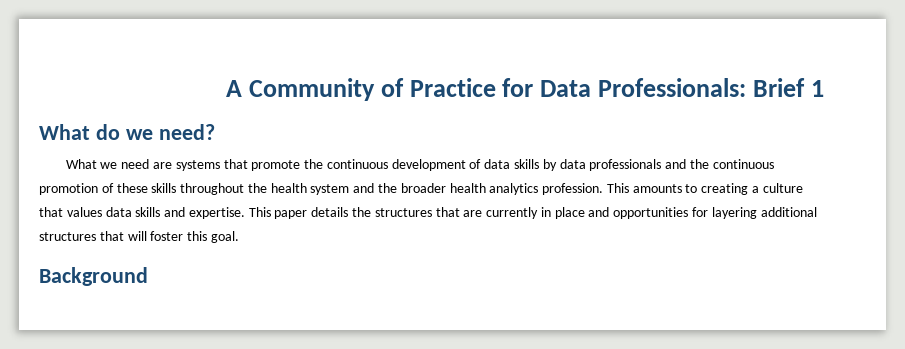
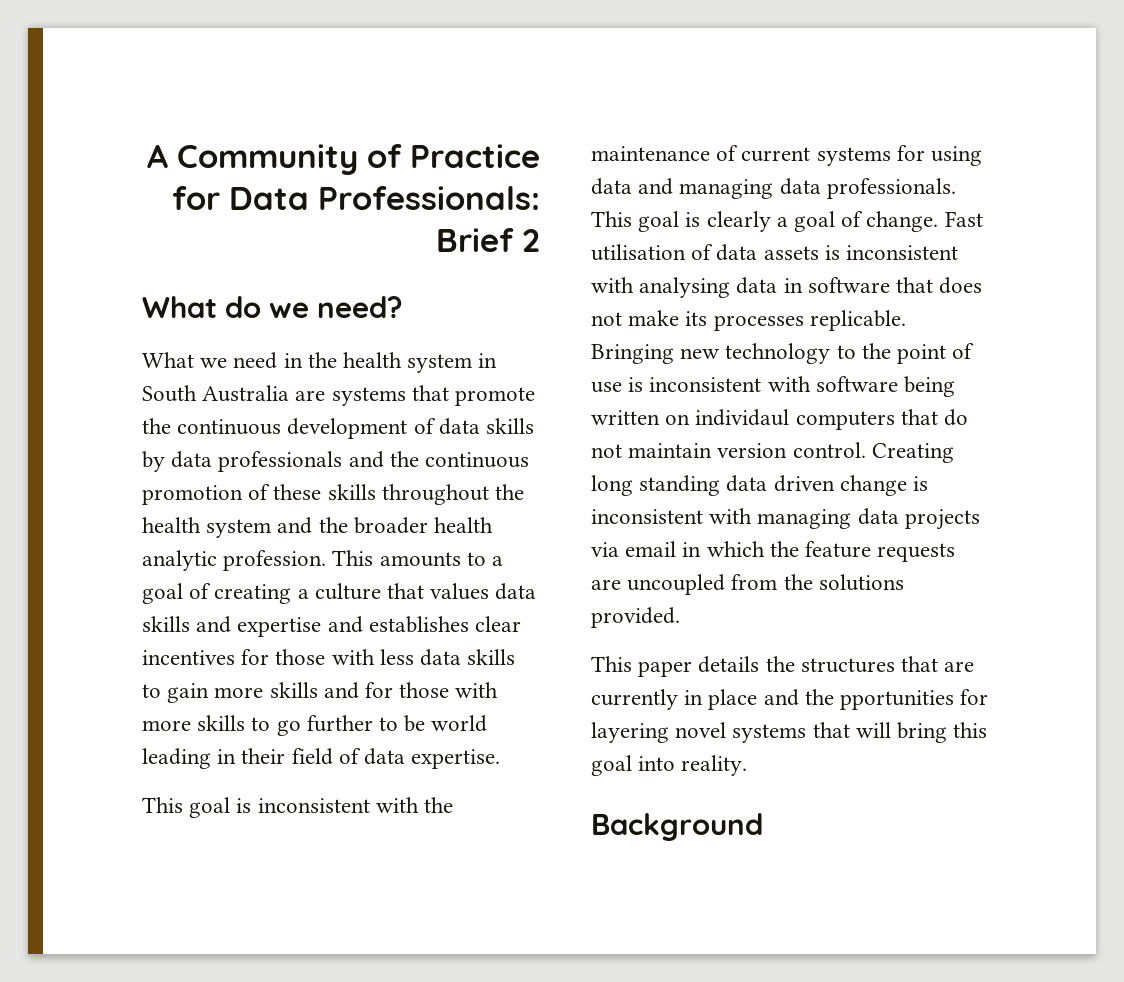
- A Community of Practice for Data Professionals: Brief 1
+ A Community of Practice for Data Professionals: Brief 2
- What we need are systems that promote the continuous development of data skills by data professionals and the continuous promotion of these skills throughout the health system and the broader health analytics profession.
+ What we need in the health system in South Australia are systems that promote the continuous development of data skills by data professionals and the continuous promotion of these skills throughout the health system and the broader health analytic profession.
- This amounts to creating a culture that values data skills and expertise. This paper details the structures that are currently in place and opportunities for layering additional structures that will foster this goal.
+ This amounts to a goal of creating a culture that values data skills and expertise and establishes clear incentives for those with less data skills to gain more skills and for those with more skills to go further to be world leading in their field of data expertise.
+ This goal is inconsistent with the maintenance of current systems for using data and managing data professionals. This goal is clearly a goal of change. Fast utilisation of data assets is inconsistent with analysing data in software that does not make its processes replicable. Bringing new technology to the point of use is inconsistent with software being written on individaul computers that do not maintain version control. Creating long standing data driven change is inconsistent with managing data projects via email in which the feature requests are uncoupled from the solutions provided.
+ This paper details the structures that are currently in place and the pportunities for layering novel systems that will bring this goal into reality.

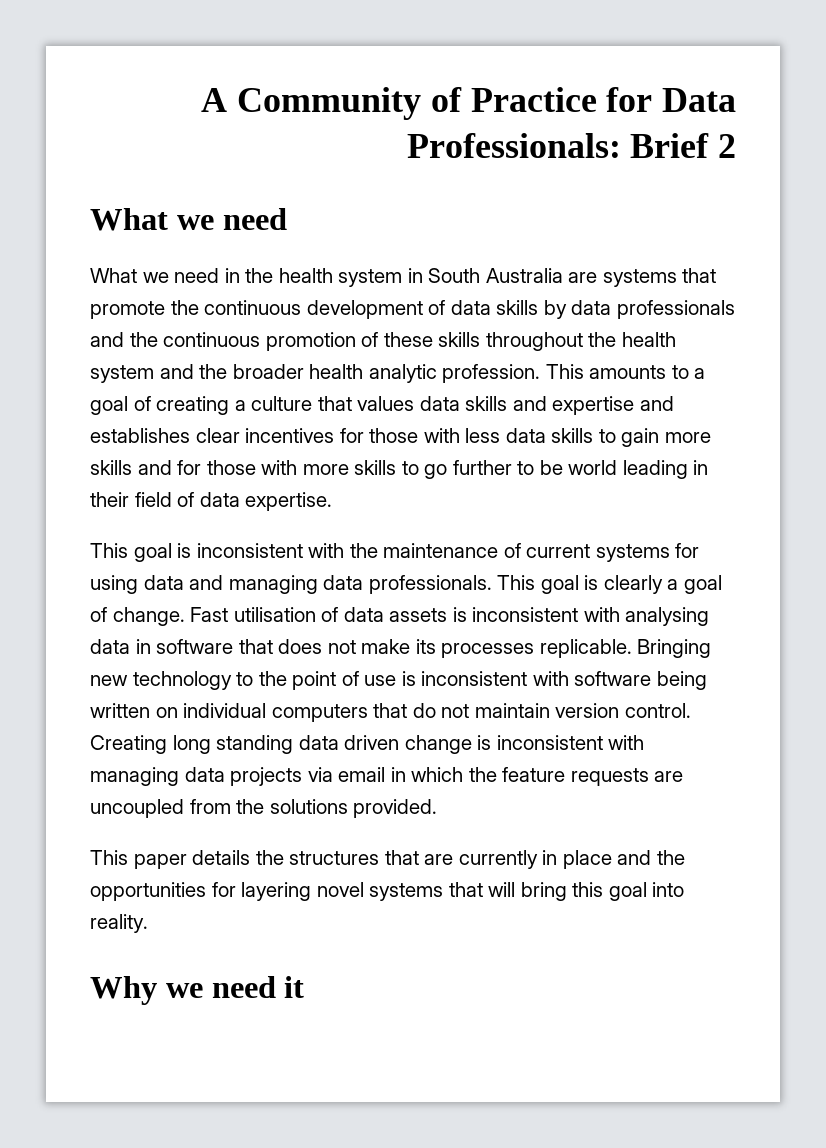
  A Community of Practice for Data Professionals: Brief 2
- What do we need?
+ What we need
- Bringing new technology to the point of use is inconsistent with software being written on individaul computers that do not maintain version control.
+ Bringing new technology to the point of use is inconsistent with software being written on individual computers that do not maintain version control.
- This paper details the structures that are currently in place and the pportunities for layering novel systems that will bring this goal into reality.
+ This paper details the structures that are currently in place and the opportunities for layering novel systems that will bring this goal into reality.
- Background
+ Why we need it

